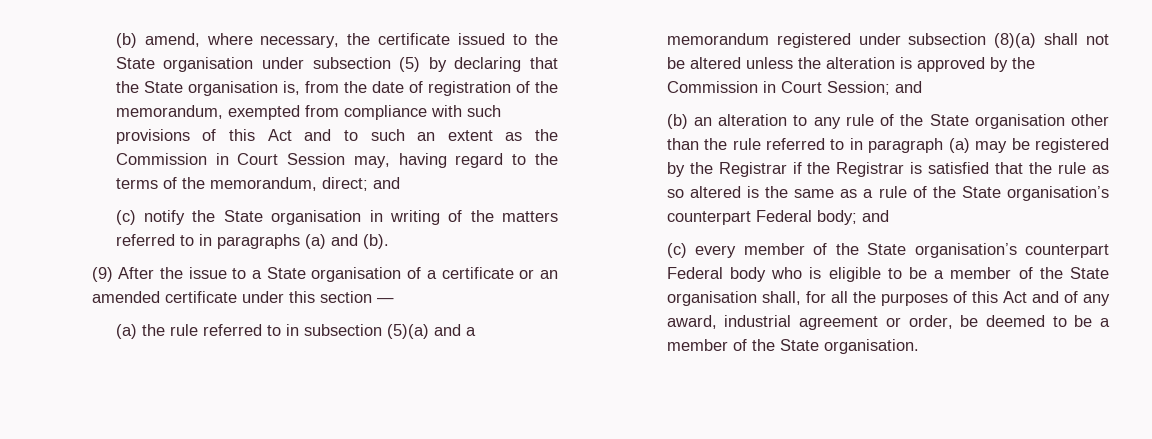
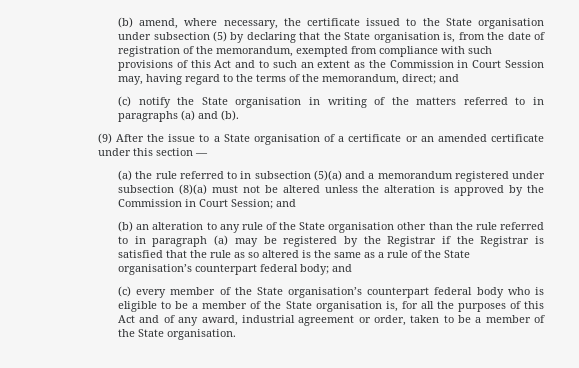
- (a) the rule referred to in subsection (5)(a) and a memorandum registered under subsection (8)(a) shall not be altered unless the alteration is approved by the Commission in Court Session; and
+ (a) the rule referred to in subsection (5)(a) and a memorandum registered under subsection (8)(a) must not be altered unless the alteration is approved by the Commission in Court Session; and
- (b) an alteration to any rule of the State organisation other than the rule referred to in paragraph (a) may be registered by the Registrar if the Registrar is satisfied that the rule as so altered is the same as a rule of the State organisation’s counterpart Federal body; and
+ (b) an alteration to any rule of the State organisation other than the rule referred to in paragraph (a) may be registered by the Registrar if the Registrar is satisfied that the rule as so altered is the same as a rule of the State organisation’s counterpart federal body; and
- (c) every member of the State organisation’s counterpart Federal body who is eligible to be a member of the State organisation shall, for all the purposes of this Act and of any award, industrial agreement or order, be deemed to be a member of the State organisation.
+ (c) every member of the State organisation’s counterpart federal body who is eligible to be a member of the State organisation is, for all the purposes of this Act and of any award, industrial agreement or order, taken to be a member of the State organisation.

